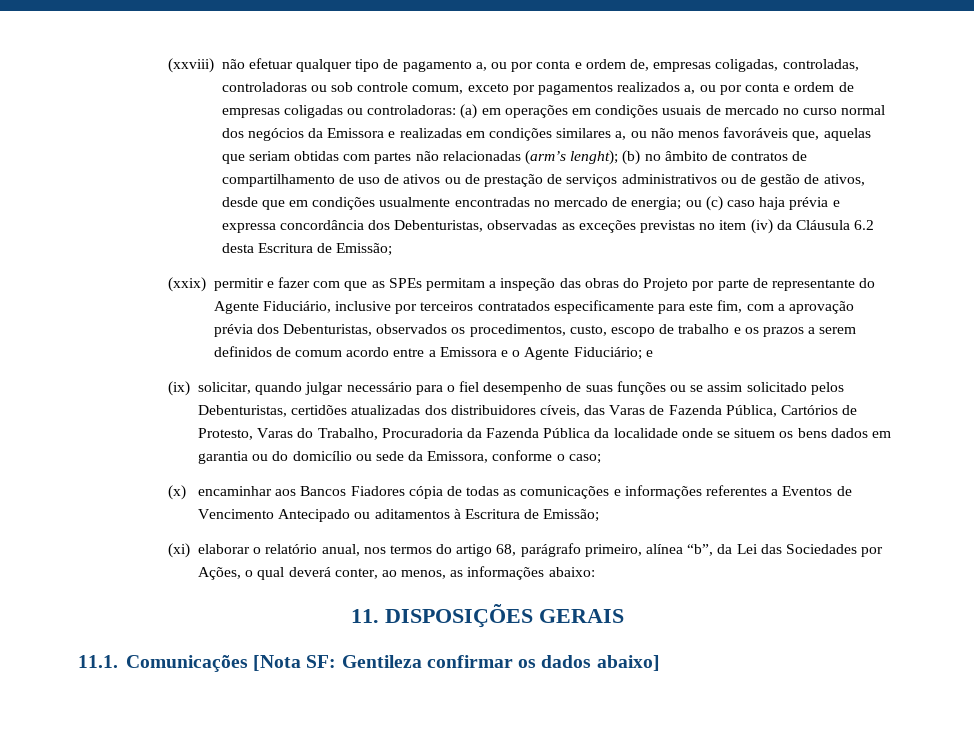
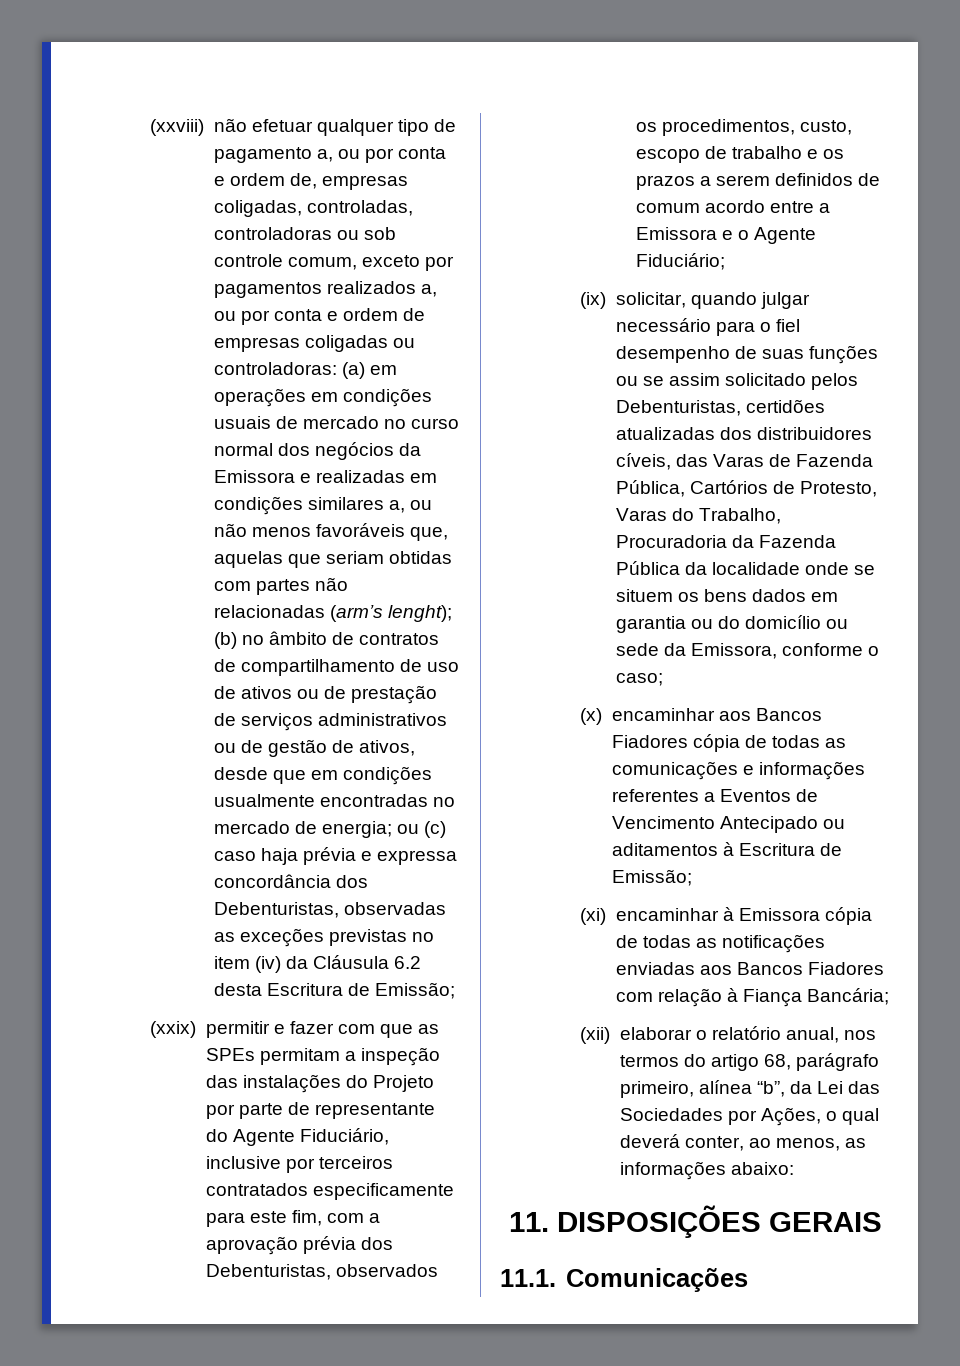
- (xxix) permitir e fazer com que as SPEs permitam a inspeção das obras do Projeto por parte de representante do Agente Fiduciário, inclusive por terceiros contratados especificamente para este fim, com a aprovação prévia dos Debenturistas, observados os procedimentos, custo, escopo de trabalho e os prazos a serem definidos de comum acordo entre a Emissora e o Agente Fiduciário; e
+ (xxix) permitir e fazer com que as SPEs permitam a inspeção das instalações do Projeto por parte de representante do Agente Fiduciário, inclusive por terceiros contratados especificamente para este fim, com a aprovação prévia dos Debenturistas, observados os procedimentos, custo, escopo de trabalho e os prazos a serem definidos de comum acordo entre a Emissora e o Agente Fiduciário;
- (xi) elaborar o relatório anual, nos termos do artigo 68, parágrafo primeiro, alínea “b”, da Lei das Sociedades por Ações, o qual deverá conter, ao menos, as informações abaixo:
+ (xi) encaminhar à Emissora cópia de todas as notificações enviadas aos Bancos Fiadores com relação à Fiança Bancária;
+ (xii) elaborar o relatório anual, nos termos do artigo 68, parágrafo primeiro, alínea “b”, da Lei das Sociedades por Ações, o qual deverá conter, ao menos, as informações abaixo:
- 11.1. Comunicações [Nota SF: Gentileza confirmar os dados abaixo]
+ 11.1. Comunicações

